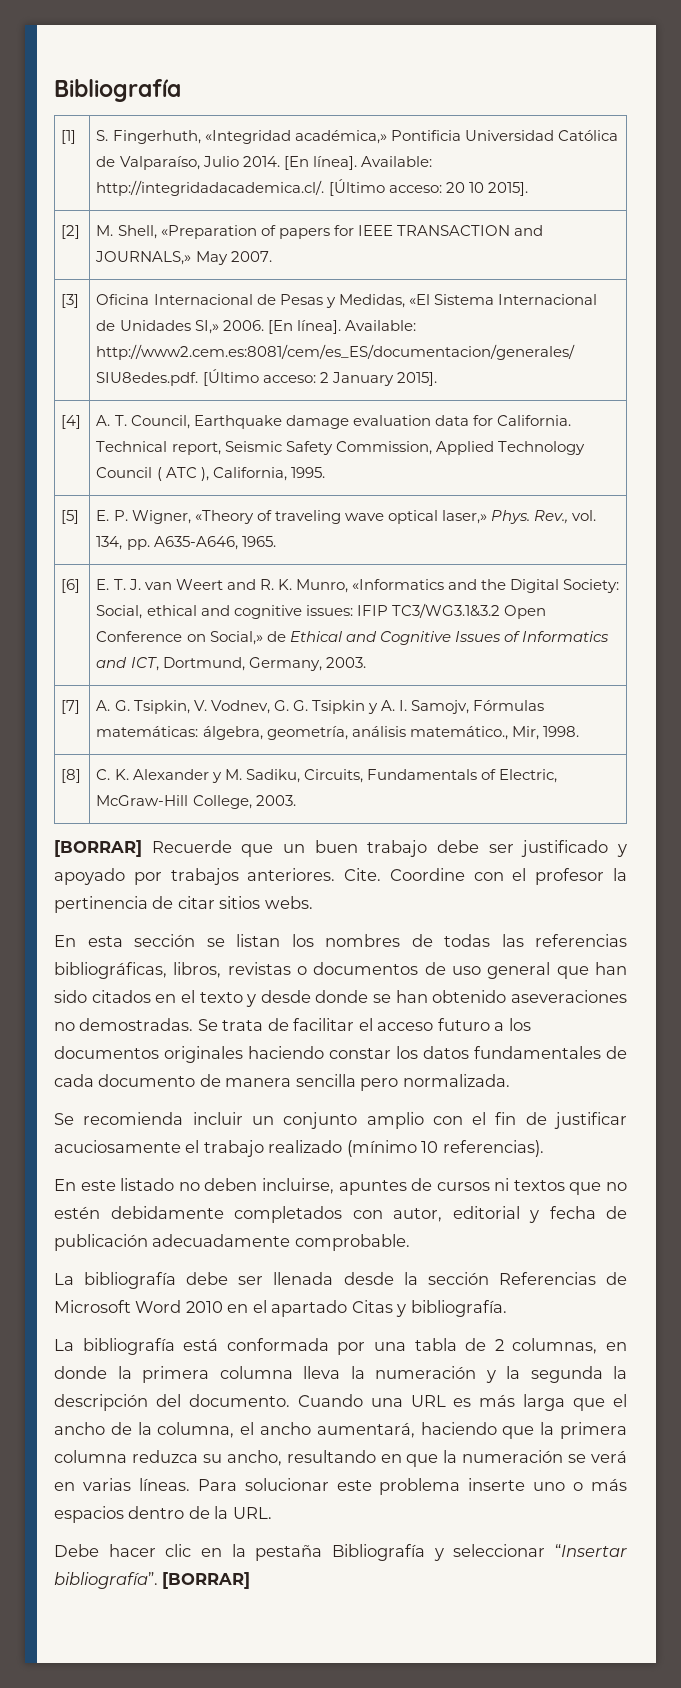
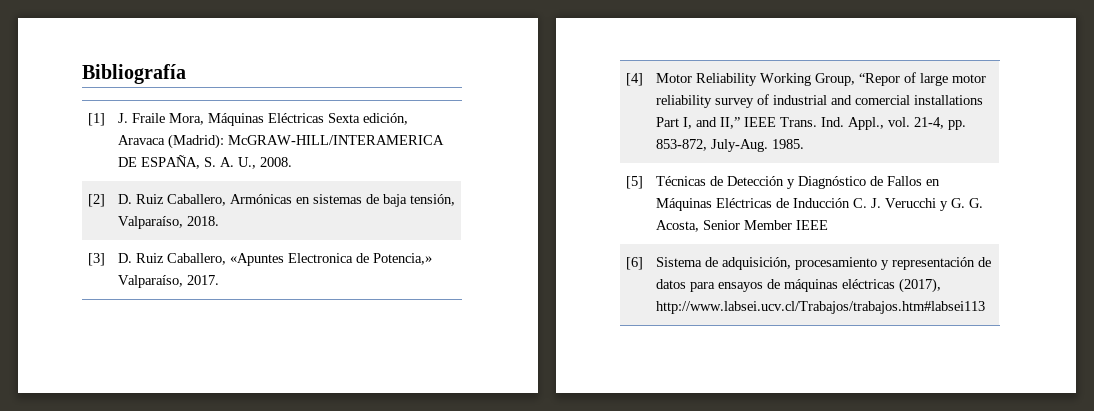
- [1] | S. Fingerhuth, «Integridad académica,» Pontificia Universidad Católica de Valparaíso, Julio 2014. [En línea]. Available: http://integridadacademica.cl/. [Último acceso: 20 10 2015].
- [2] | M. Shell, «Preparation of papers for IEEE TRANSACTION and JOURNALS,» May 2007.
- [3] | Oficina Internacional de Pesas y Medidas, «El Sistema Internacional de Unidades SI,» 2006. [En línea]. Available: http://www2.cem.es:8081/cem/es_ES/documentacion/generales/ SIU8edes.pdf. [Último acceso: 2 January 2015].
- [4] | A. T. Council, Earthquake damage evaluation data for California. Technical report, Seismic Safety Commission, Applied Technology Council ( ATC ), California, 1995.
- [5] | E. P. Wigner, «Theory of traveling wave optical laser,» Phys. Rev., vol. 134, pp. A635-A646, 1965.
- [6] | E. T. J. van Weert and R. K. Munro, «Informatics and the Digital Society: Social, ethical and cognitive issues: IFIP TC3/WG3.1&3.2 Open Conference on Social,» de Ethical and Cognitive Issues of Informatics and ICT, Dortmund, Germany, 2003.
- [7] | A. G. Tsipkin, V. Vodnev, G. G. Tsipkin y A. I. Samojv, Fórmulas matemáticas: álgebra, geometría, análisis matemático., Mir, 1998.
- [8] | C. K. Alexander y M. Sadiku, Circuits, Fundamentals of Electric, McGraw-Hill College, 2003.
- [BORRAR] Recuerde que un buen trabajo debe ser justificado y apoyado por trabajos anteriores. Cite. Coordine con el profesor la pertinencia de citar sitios webs.
- En esta sección se listan los nombres de todas las referencias bibliográficas, libros, revistas o documentos de uso general que han sido citados en el texto y desde donde se han obtenido aseveraciones no demostradas. Se trata de facilitar el acceso futuro a los documentos originales haciendo constar los datos fundamentales de cada documento de manera sencilla pero normalizada.
- Se recomienda incluir un conjunto amplio con el fin de justificar acuciosamente el trabajo realizado (mínimo 10 referencias).
- En este listado no deben incluirse, apuntes de cursos ni textos que no estén debidamente completados con autor, editorial y fecha de publicación adecuadamente comprobable.
- La bibliografía debe ser llenada desde la sección Referencias de Microsoft Word 2010 en el apartado Citas y bibliografía.
- La bibliografía está conformada por una tabla de 2 columnas, en donde la primera columna lleva la numeración y la segunda la descripción del documento. Cuando una URL es más larga que el ancho de la columna, el ancho aumentará, haciendo que la primera columna reduzca su ancho, resultando en que la numeración se verá en varias líneas. Para solucionar este problema inserte uno o más espacios dentro de la URL.
- Debe hacer clic en la pestaña Bibliografía y seleccionar “Insertar bibliografía”. [BORRAR]
+ [1] | J. Fraile Mora, Máquinas Eléctricas Sexta edición, Aravaca (Madrid): McGRAW-HILL/INTERAMERICA DE ESPAÑA, S. A. U., 2008.
+ [2] | D. Ruiz Caballero, Armónicas en sistemas de baja tensión, Valparaíso, 2018.
+ [3] | D. Ruiz Caballero, «Apuntes Electronica de Potencia,» Valparaíso, 2017.
+ [4] | Motor Reliability Working Group, “Repor of large motor reliability survey of industrial and comercial installations Part I, and II,” IEEE Trans. Ind. Appl., vol. 21-4, pp. 853-872, July-Aug. 1985.
+ [5] | Técnicas de Detección y Diagnóstico de Fallos en Máquinas Eléctricas de Inducción C. J. Verucchi y G. G. Acosta, Senior Member IEEE
+ [6] | Sistema de adquisición, procesamiento y representación de datos para ensayos de máquinas eléctricas (2017), http://www.labsei.ucv.cl/Trabajos/trabajos.htm#labsei113

